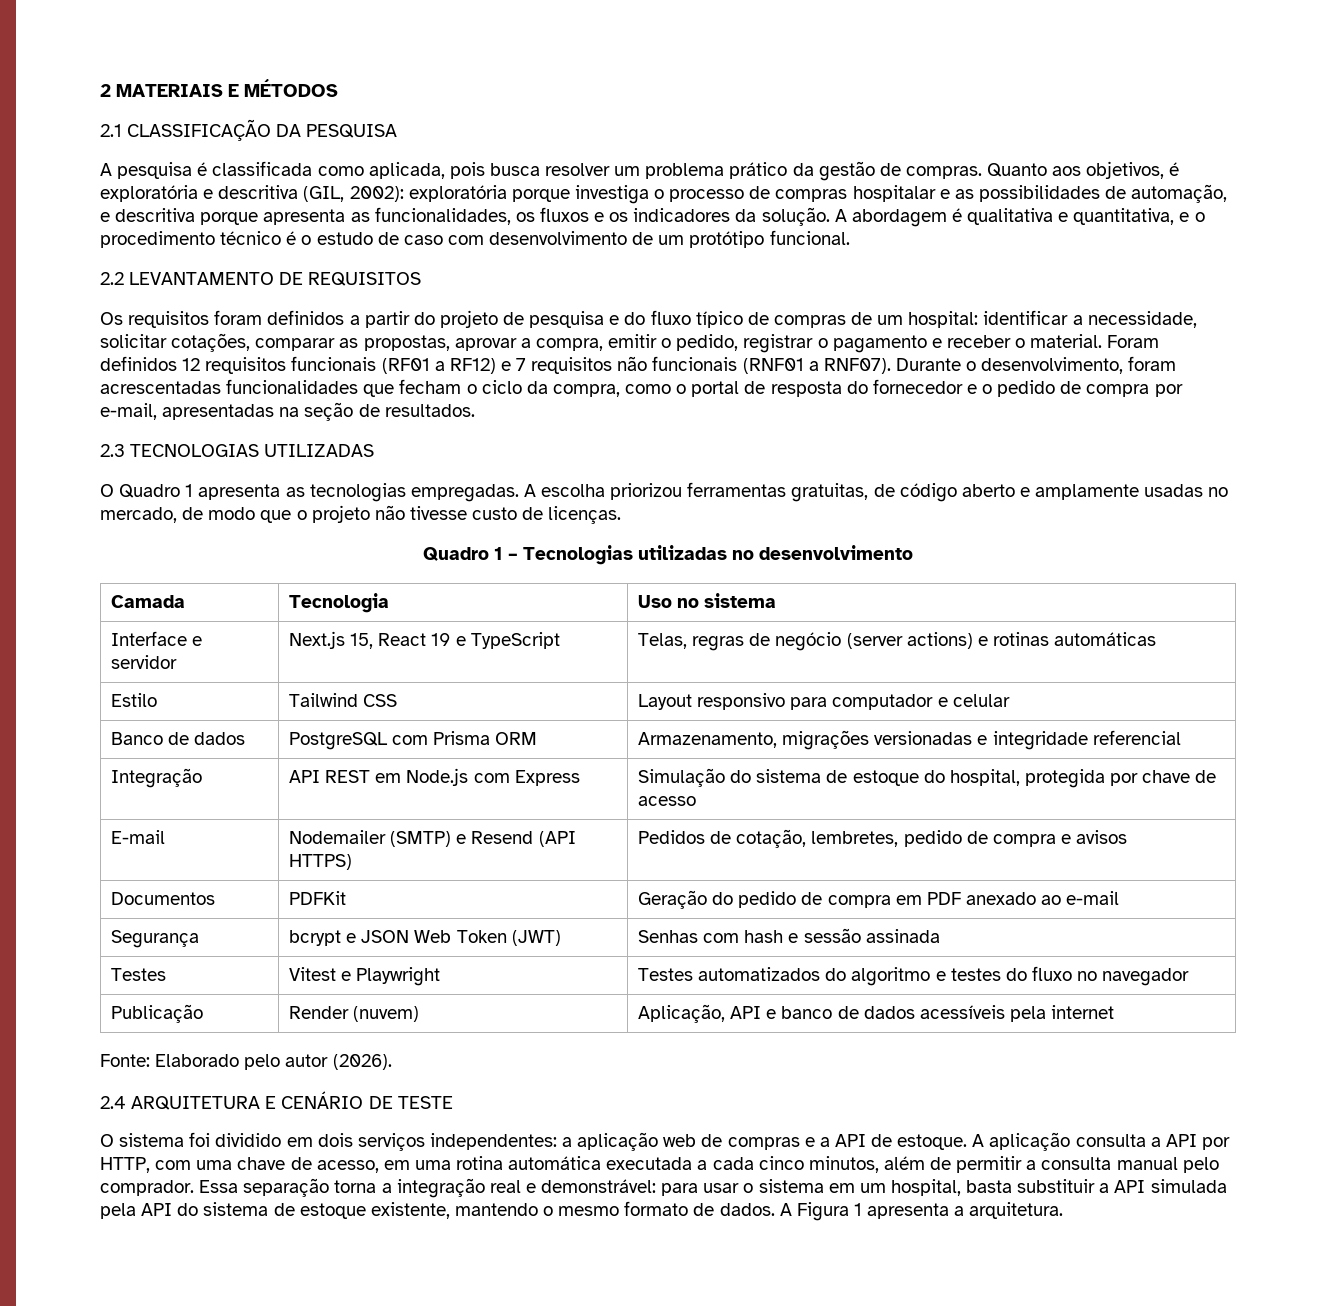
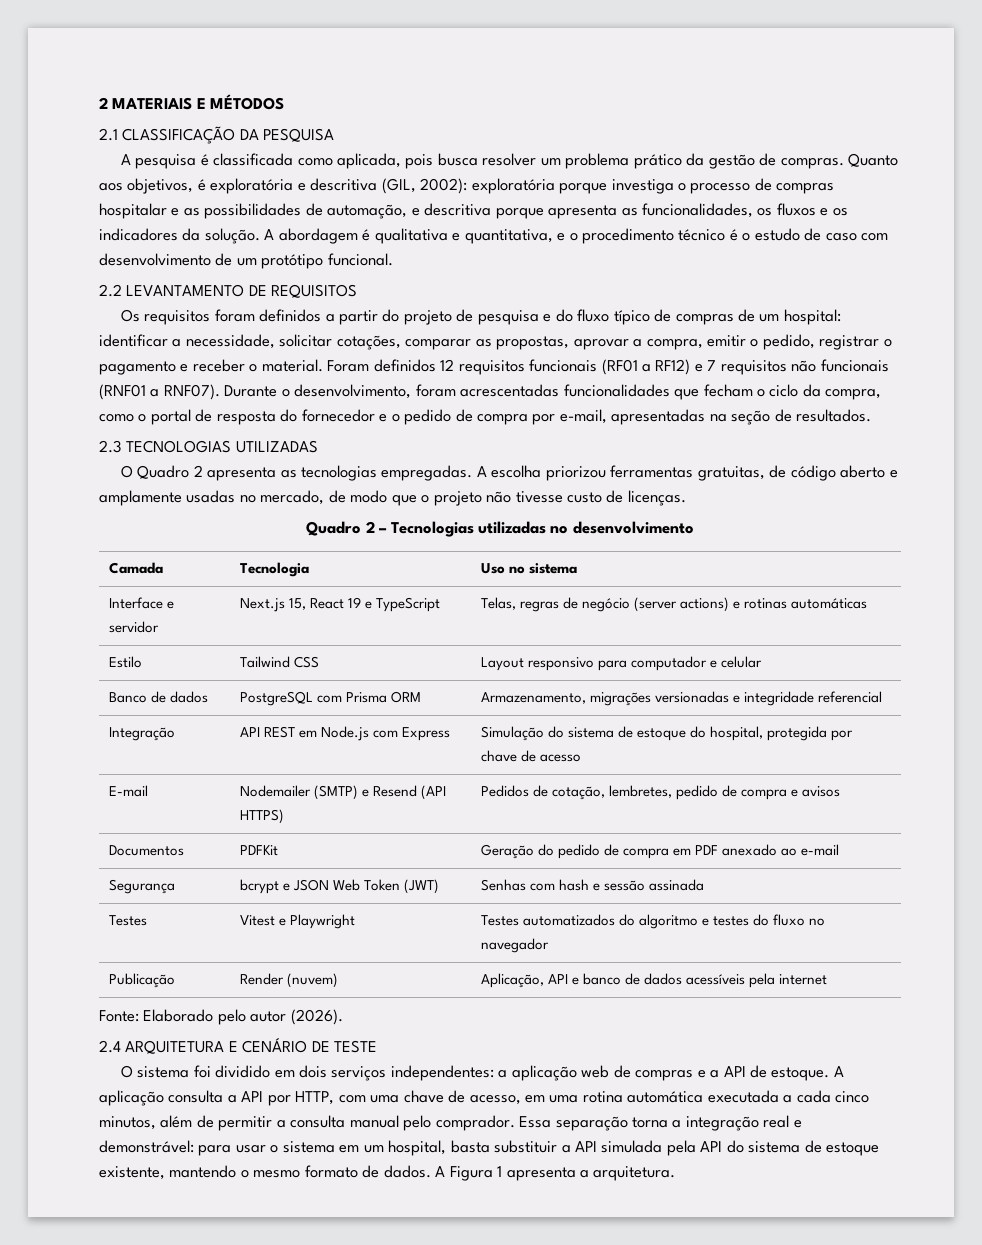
- O Quadro 1 apresenta as tecnologias empregadas.
+ O Quadro 2 apresenta as tecnologias empregadas.
- Quadro 1 – Tecnologias utilizadas no desenvolvimento
+ Quadro 2 – Tecnologias utilizadas no desenvolvimento

